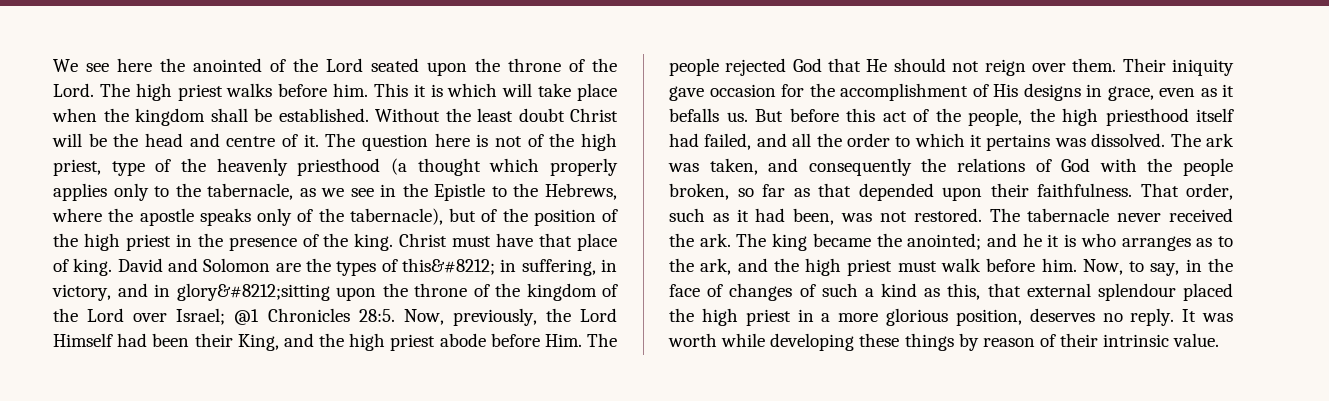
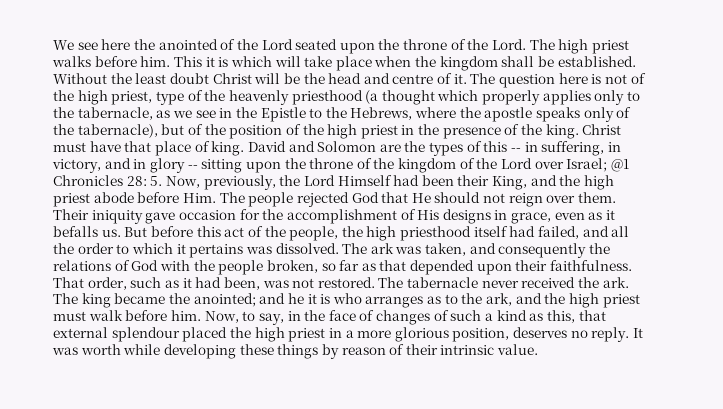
- David and Solomon are the types of this&#8212; in suffering, in victory, and in glory&#8212;sitting upon the throne of the kingdom of the Lord over Israel; @1 Chronicles 28:5. Now, previously, the Lord Himself had been their King, and the high priest abode before Him. The people rejected God that He should not reign over them.
+ David and Solomon are the types of this -- in suffering, in victory, and in glory -- sitting upon the throne of the kingdom of the Lord over Israel; @1 Chronicles 28: 5. Now, previously, the Lord Himself had been their King, and the high priest abode before Him. The people rejected God that He should not reign over them.

